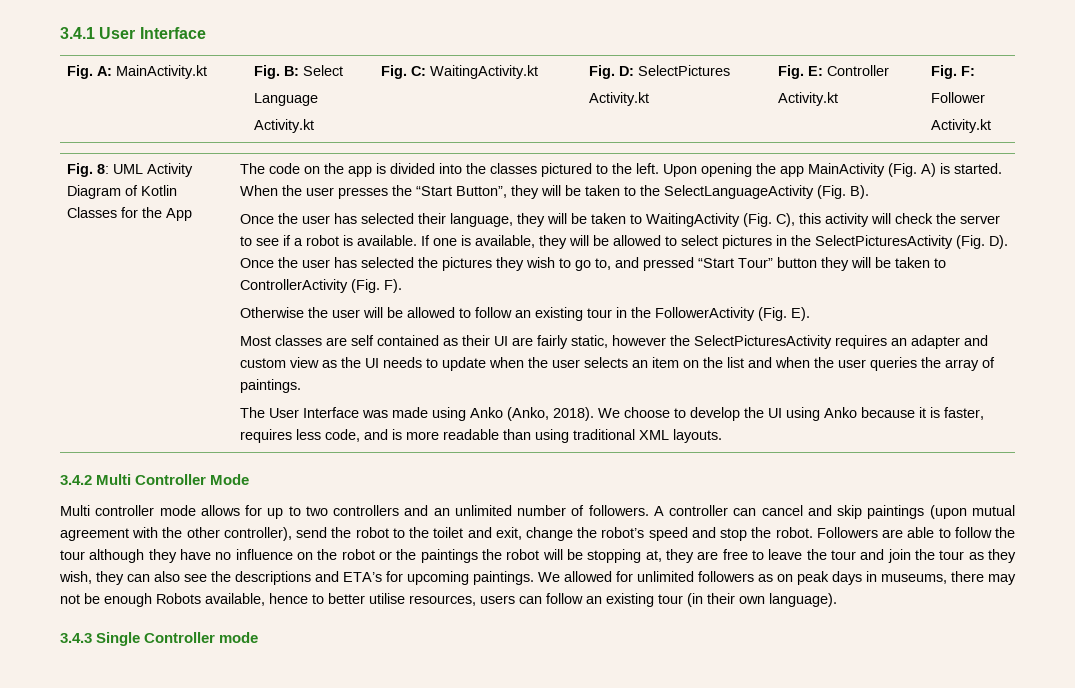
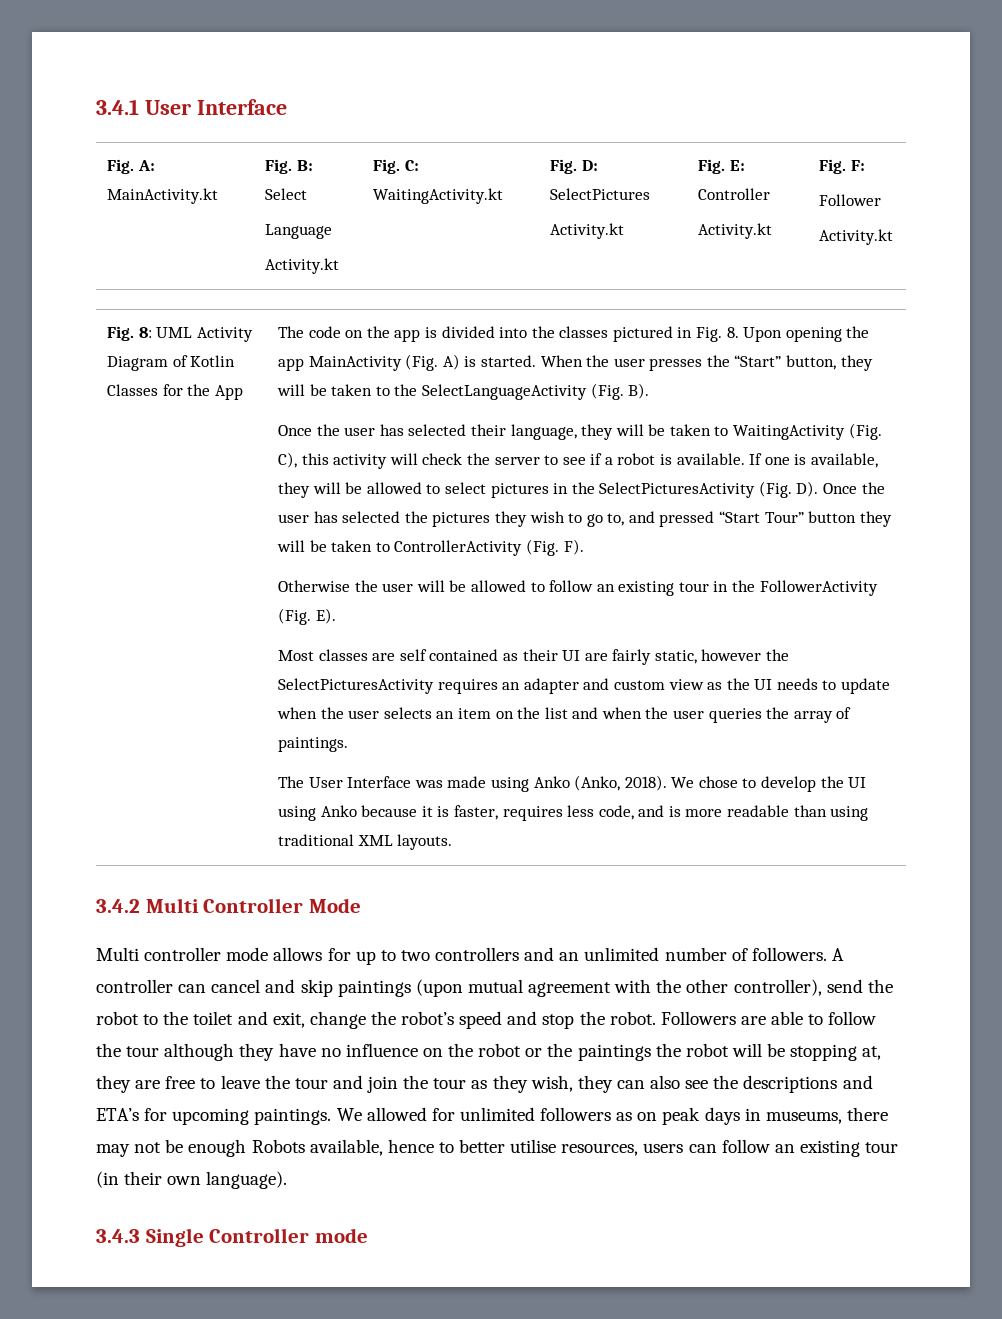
- The code on the app is divided into the classes pictured to the left. Upon opening the app MainActivity (Fig. A) is started.
+ The code on the app is divided into the classes pictured in Fig. 8. Upon opening the app MainActivity (Fig. A) is started.
- When the user presses the “Start Button”, they will be taken to the SelectLanguageActivity (Fig. B).
+ When the user presses the “Start” button, they will be taken to the SelectLanguageActivity (Fig. B).
- We choose to develop the UI using Anko because it is faster, requires less code, and is more readable than using traditional XML layouts.
+ We chose to develop the UI using Anko because it is faster, requires less code, and is more readable than using traditional XML layouts.

